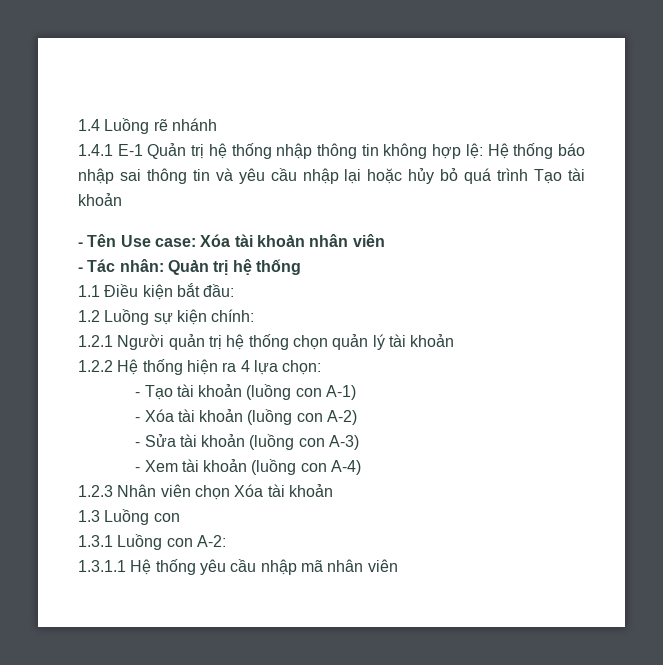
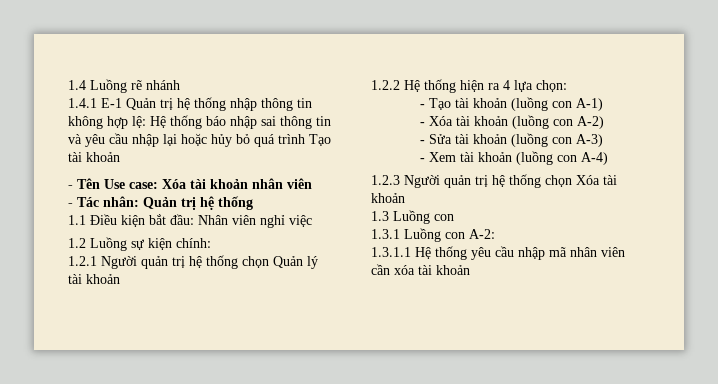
- 1.1 Điều kiện bắt đầu:
+ 1.1 Điều kiện bắt đầu: Nhân viên nghỉ việc
- 1.2.1 Người quản trị hệ thống chọn quản lý tài khoản
+ 1.2.1 Người quản trị hệ thống chọn Quản lý tài khoản
- 1.2.3 Nhân viên chọn Xóa tài khoản
+ 1.2.3 Người quản trị hệ thống chọn Xóa tài khoản
- 1.3.1.1 Hệ thống yêu cầu nhập mã nhân viên
+ 1.3.1.1 Hệ thống yêu cầu nhập mã nhân viên cần xóa tài khoản

